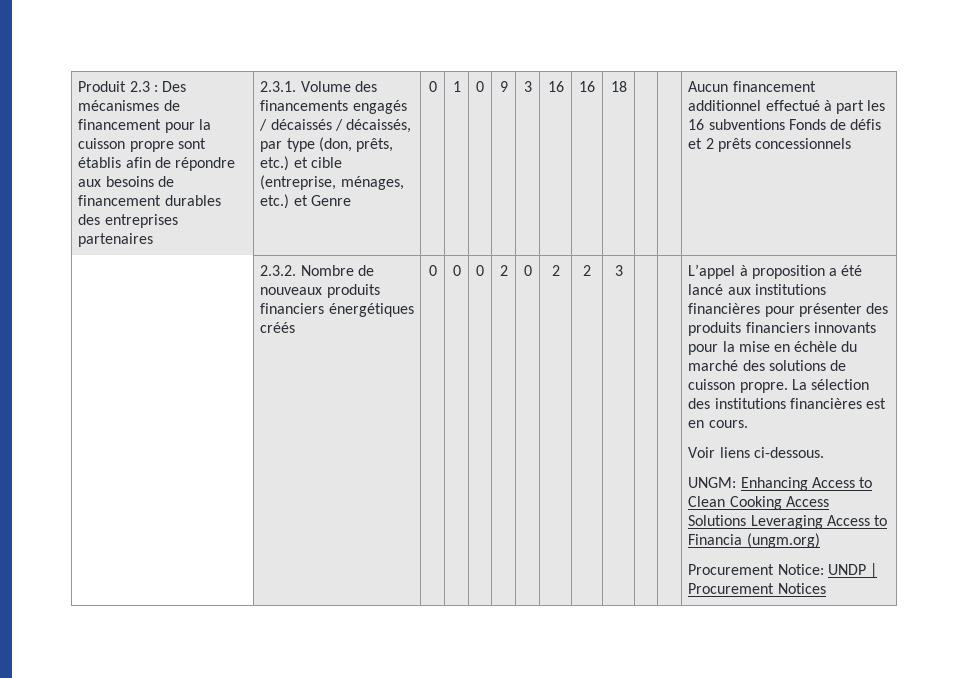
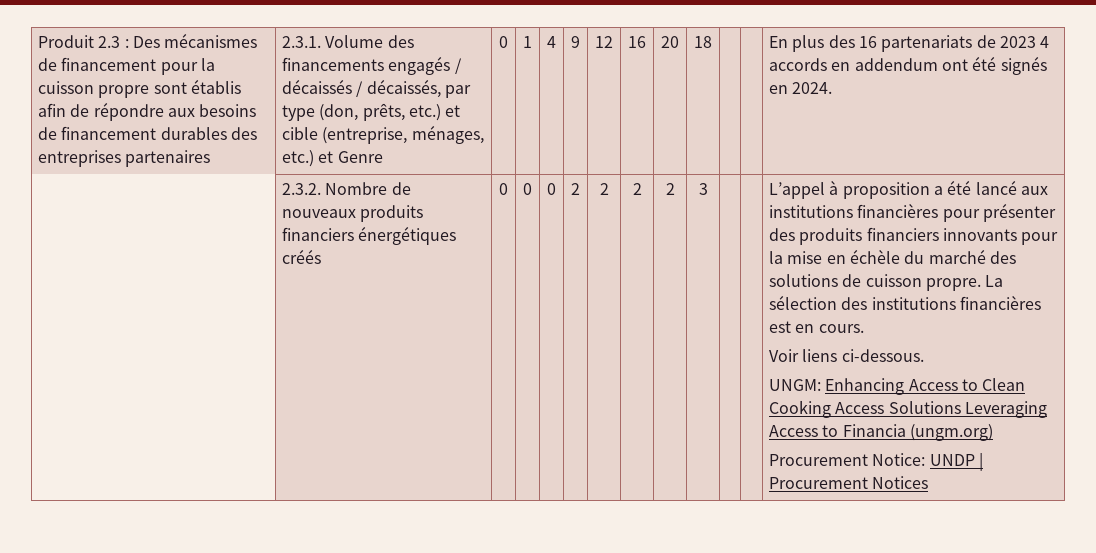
- 1 | 0
+ 1 | 4
- 3 | 16 | 16
+ 12 | 16 | 20
- Aucun financement additionnel effectué à part les 16 subventions Fonds de défis et 2 prêts concessionnels
+ En plus des 16 partenariats de 2023 4 accords en addendum ont été signés en 2024.
- 0 | 2 | 0
+ 0 | 2 | 2

